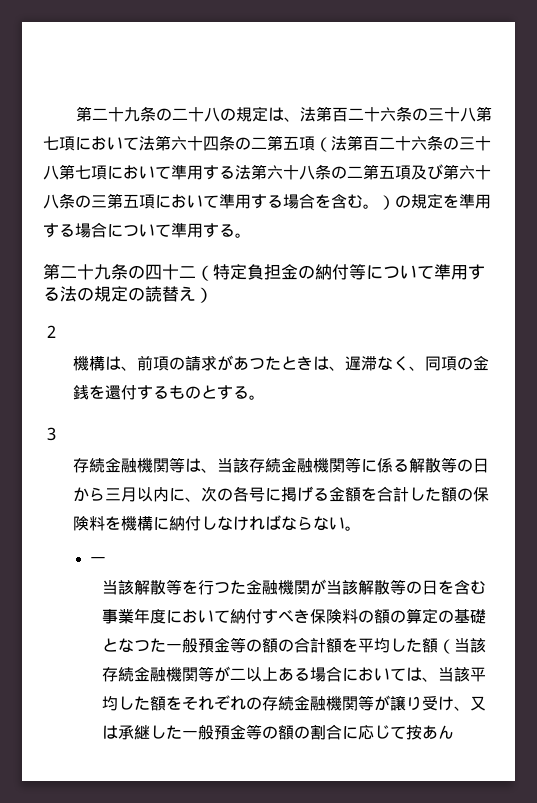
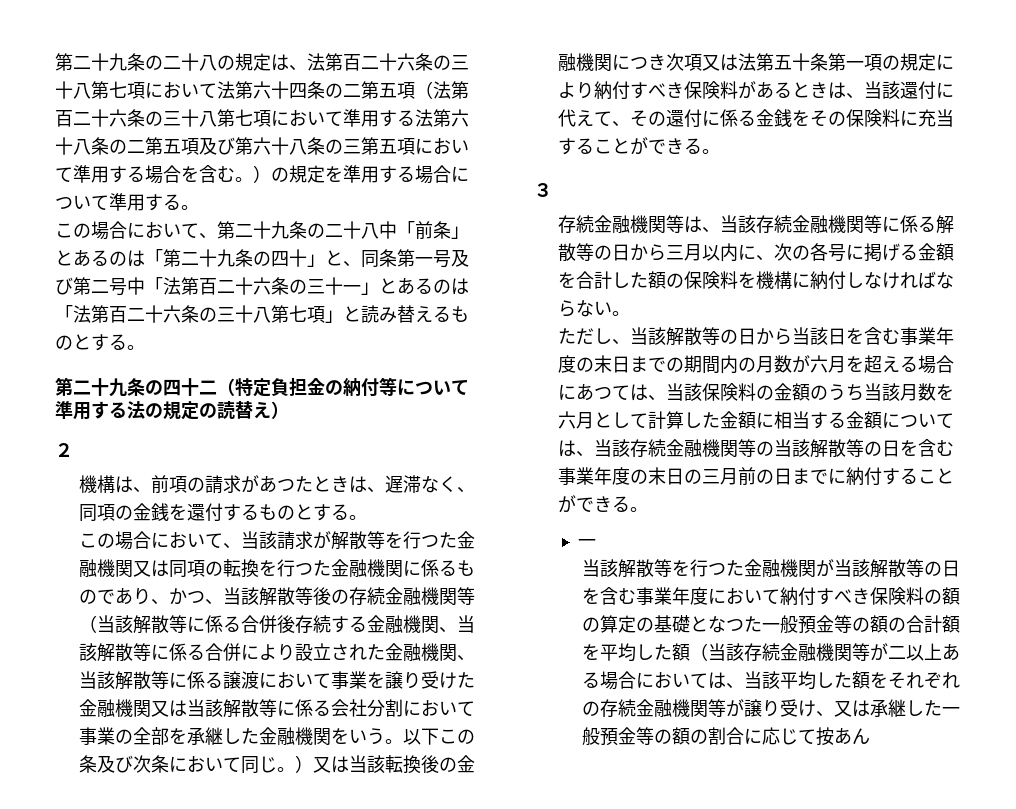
+ この場合において、第二十九条の二十八中「前条」とあるのは「第二十九条の四十」と、同条第一号及び第二号中「法第百二十六条の三十一」とあるのは「法第百二十六条の三十八第七項」と読み替えるものとする。
+ この場合において、当該請求が解散等を行つた金融機関又は同項の転換を行つた金融機関に係るものであり、かつ、当該解散等後の存続金融機関等（当該解散等に係る合併後存続する金融機関、当該解散等に係る合併により設立された金融機関、当該解散等に係る譲渡において事業を譲り受けた金融機関又は当該解散等に係る会社分割において事業の全部を承継した金融機関をいう。以下この条及び次条において同じ。）又は当該転換後の金融機関につき次項又は法第五十条第一項の規定により納付すべき保険料があるときは、当該還付に代えて、その還付に係る金銭をその保険料に充当することができる。
+ ただし、当該解散等の日から当該日を含む事業年度の末日までの期間内の月数が六月を超える場合にあつては、当該保険料の金額のうち当該月数を六月として計算した金額に相当する金額については、当該存続金融機関等の当該解散等の日を含む事業年度の末日の三月前の日までに納付することができる。

